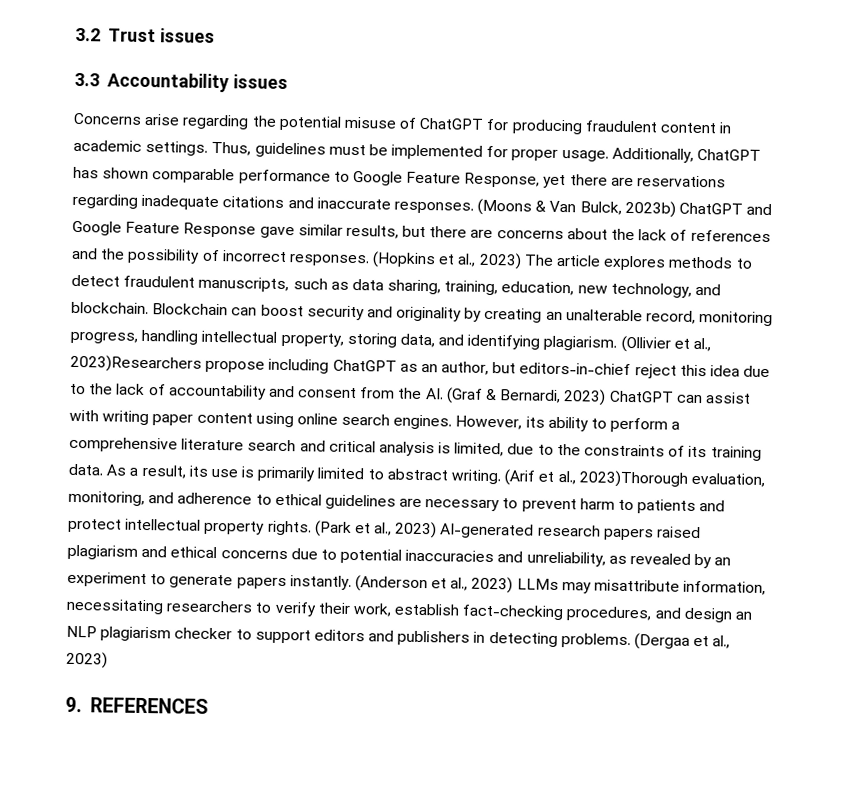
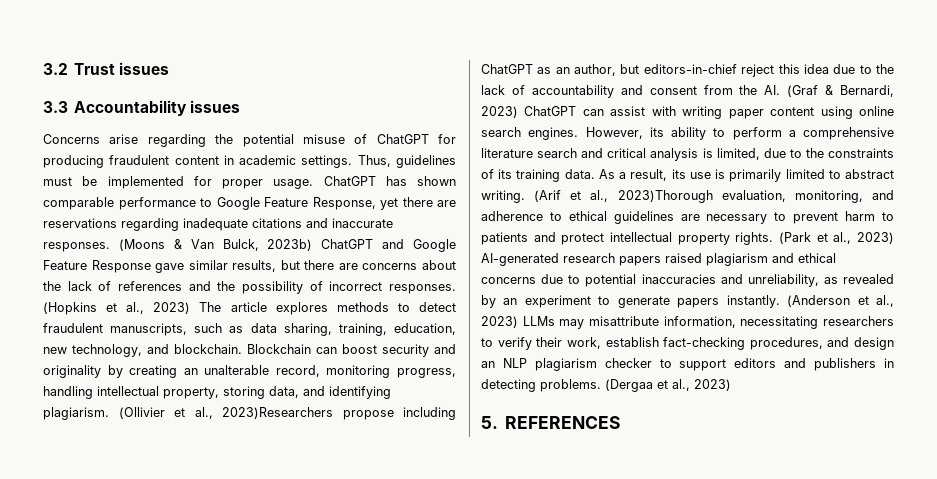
- Additionally, ChatGPT has shown comparable performance to Google Feature Response, yet there are reservations regarding inadequate citations and inaccurate responses.
+ ChatGPT has shown comparable performance to Google Feature Response, yet there are reservations regarding inadequate citations and inaccurate responses.
- 9. REFERENCES
+ 5. REFERENCES

